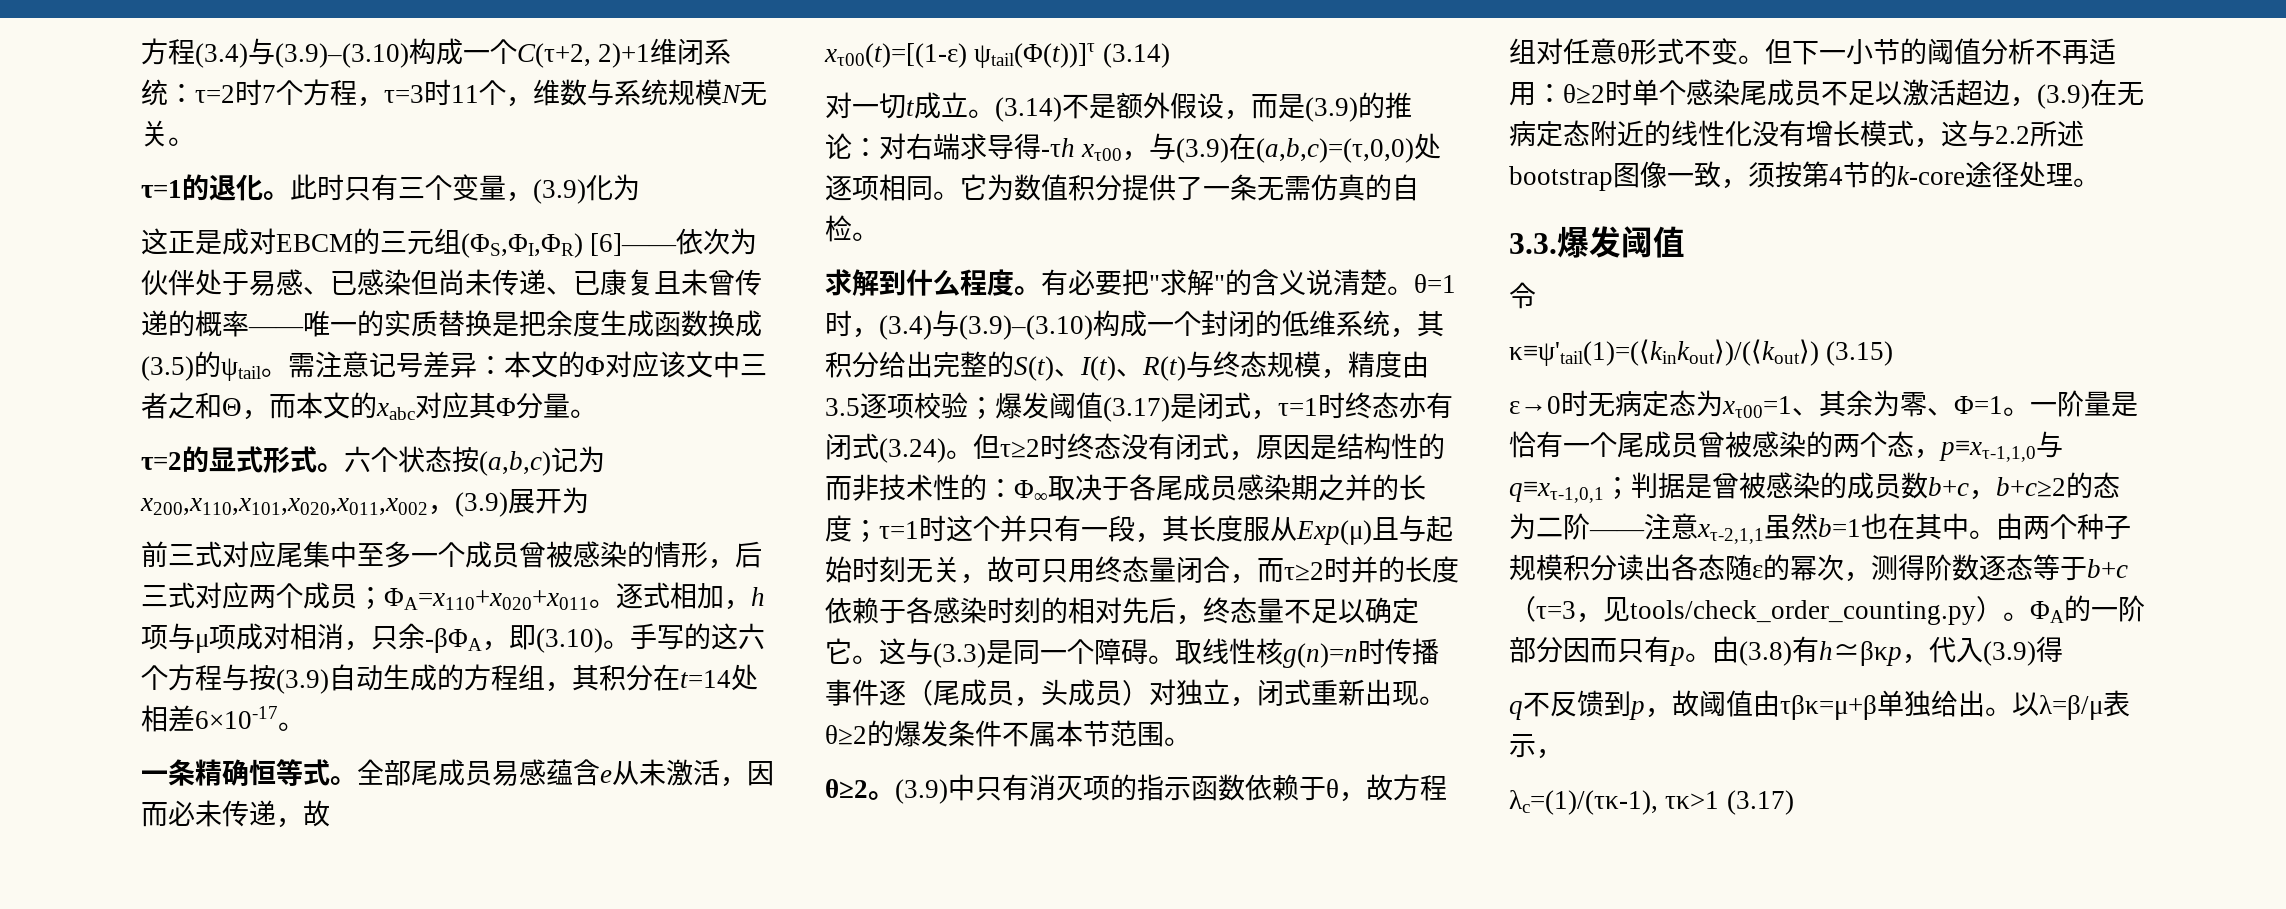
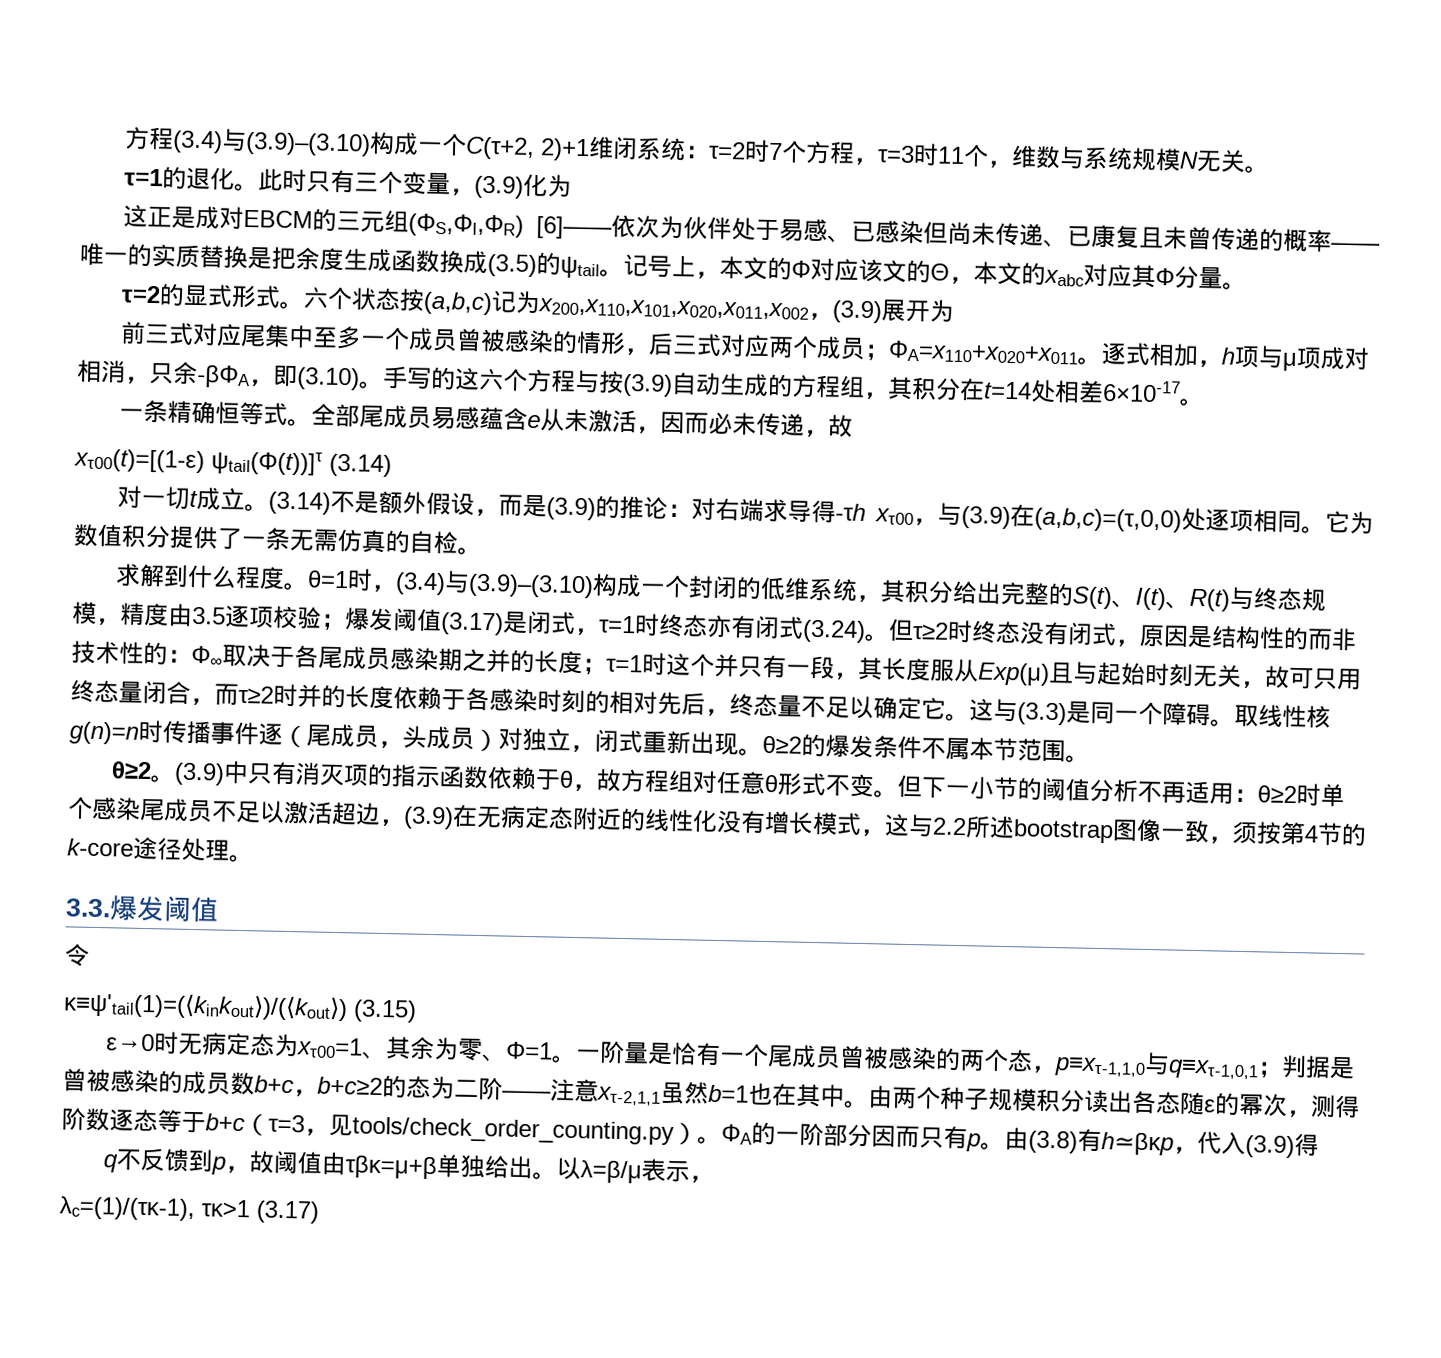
- 需注意记号差异：本文的Φ对应该文中三者之和Θ，而本文的xabc对应其Φ分量。
+ 记号上，本文的Φ对应该文的Θ，本文的xabc对应其Φ分量。
- 求解到什么程度。有必要把"求解"的含义说清楚。θ=1时，(3.4)与(3.9)–(3.10)构成一个封闭的低维系统，其积分给出完整的S(t)、I(t)、R(t)与终态规模，精度由3.5逐项校验；爆发阈值(3.17)是闭式，τ=1时终态亦有闭式(3.24)。
+ 求解到什么程度。θ=1时，(3.4)与(3.9)–(3.10)构成一个封闭的低维系统，其积分给出完整的S(t)、I(t)、R(t)与终态规模，精度由3.5逐项校验；爆发阈值(3.17)是闭式，τ=1时终态亦有闭式(3.24)。

